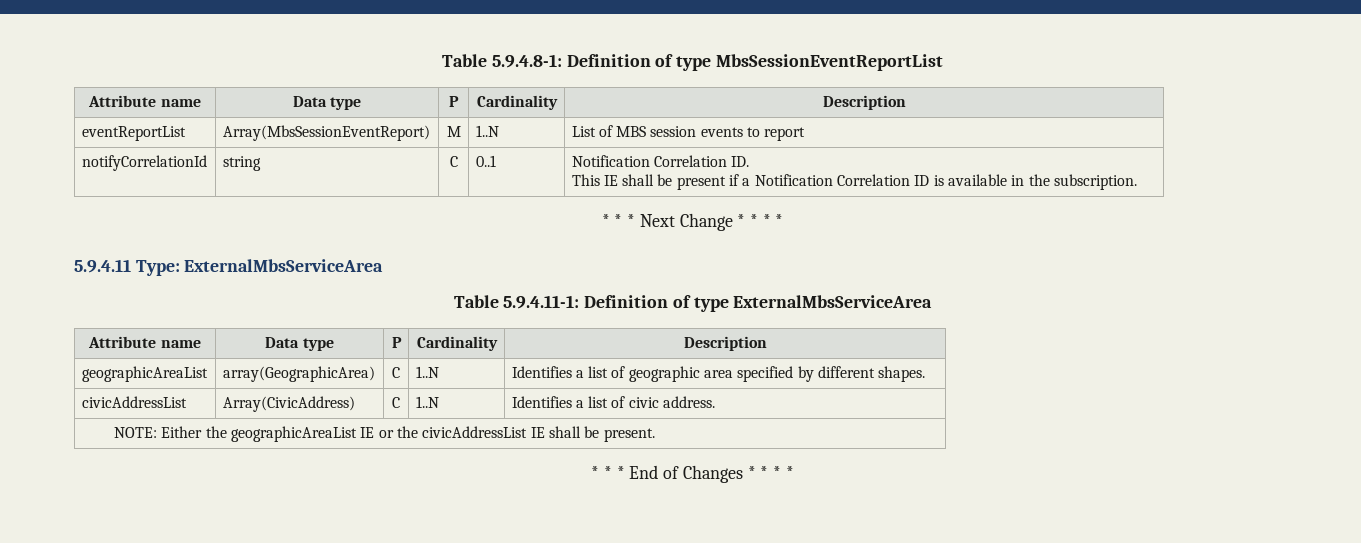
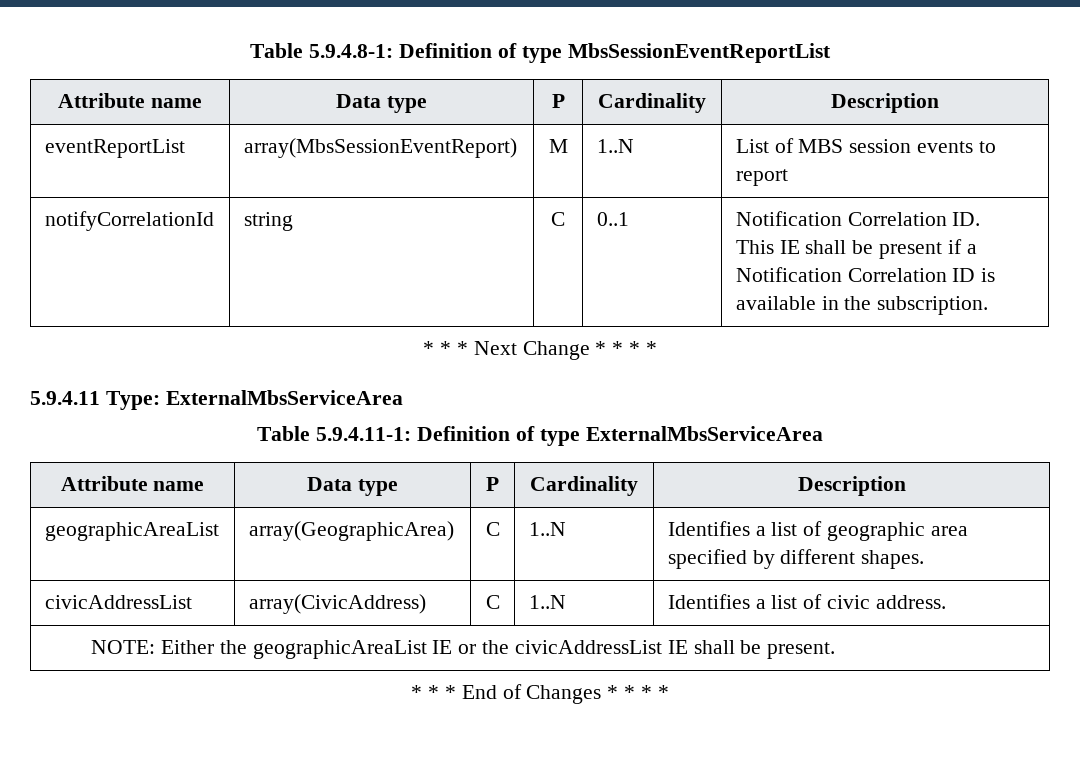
- eventReportList | Array(MbsSessionEventReport) | M | 1..N | List of MBS session events to report
+ eventReportList | array(MbsSessionEventReport) | M | 1..N | List of MBS session events to report
- civicAddressList | Array(CivicAddress) | C | 1..N | Identifies a list of civic address.
+ civicAddressList | array(CivicAddress) | C | 1..N | Identifies a list of civic address.

